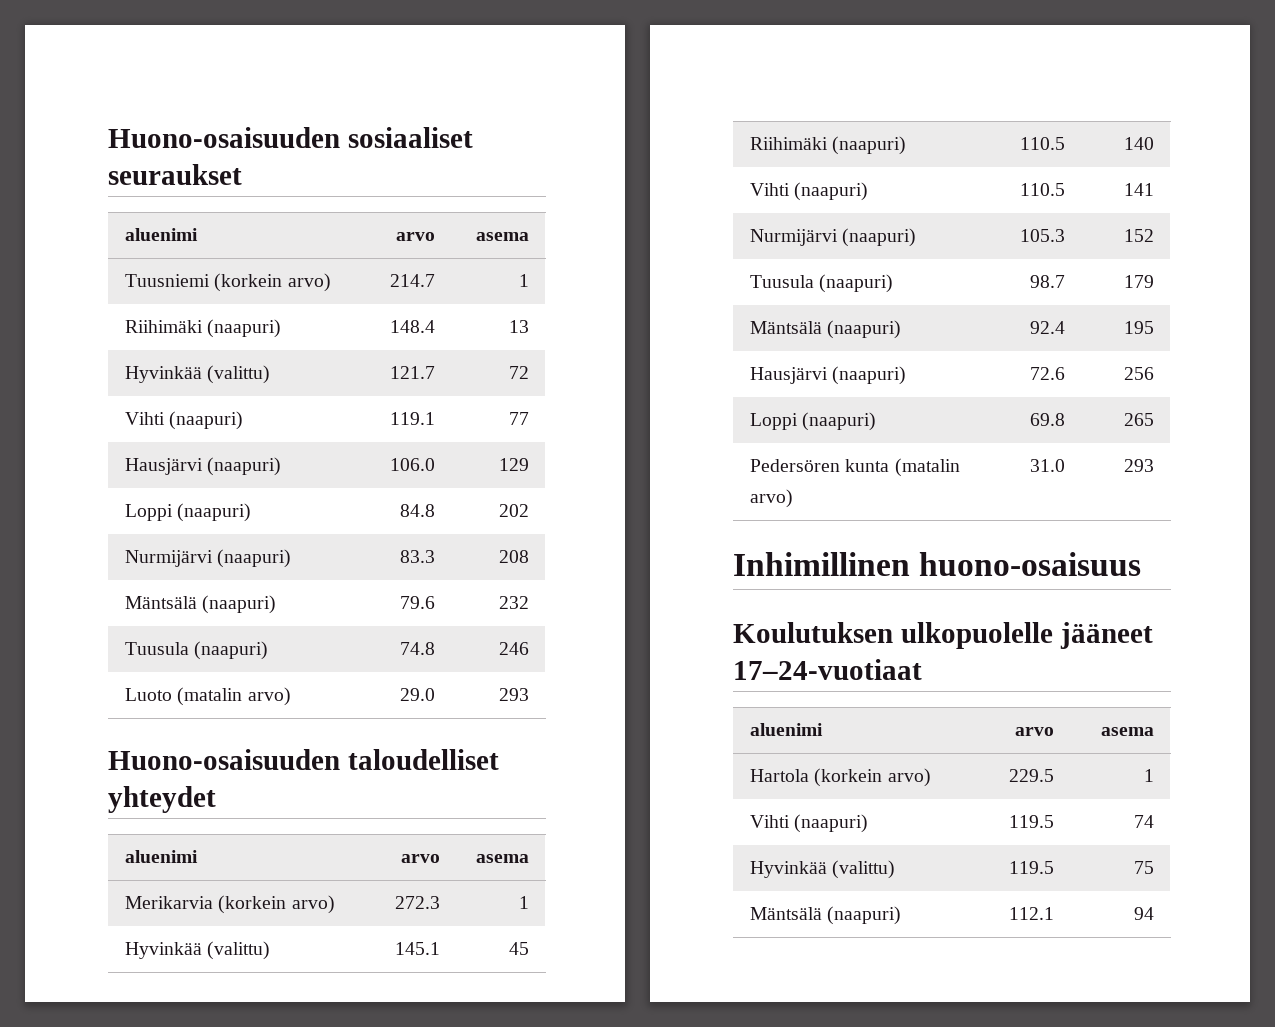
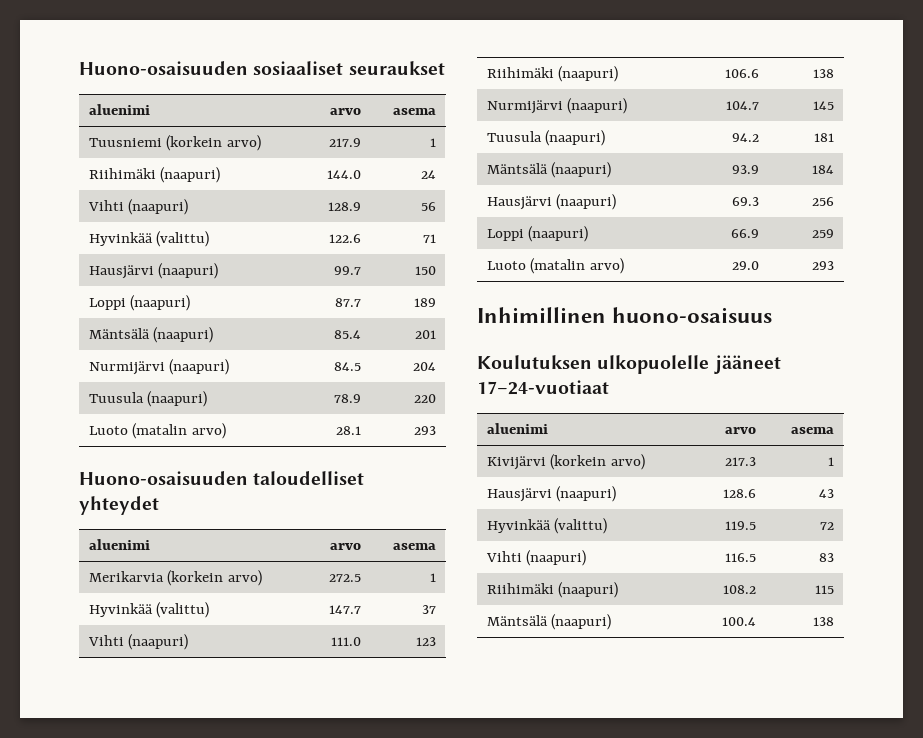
- Tuusniemi (korkein arvo) | 214.7 | 1
+ Tuusniemi (korkein arvo) | 217.9 | 1
- Riihimäki (naapuri) | 148.4 | 13
- Hyvinkää (valittu) | 121.7 | 72
- Vihti (naapuri) | 119.1 | 77
- Hausjärvi (naapuri) | 106.0 | 129
- Loppi (naapuri) | 84.8 | 202
- Nurmijärvi (naapuri) | 83.3 | 208
- Mäntsälä (naapuri) | 79.6 | 232
- Tuusula (naapuri) | 74.8 | 246
- Luoto (matalin arvo) | 29.0 | 293
+ Riihimäki (naapuri) | 144.0 | 24
+ Vihti (naapuri) | 128.9 | 56
+ Hyvinkää (valittu) | 122.6 | 71
+ Hausjärvi (naapuri) | 99.7 | 150
+ Loppi (naapuri) | 87.7 | 189
+ Mäntsälä (naapuri) | 85.4 | 201
+ Nurmijärvi (naapuri) | 84.5 | 204
+ Tuusula (naapuri) | 78.9 | 220
+ Luoto (matalin arvo) | 28.1 | 293
- Merikarvia (korkein arvo) | 272.3 | 1
+ Merikarvia (korkein arvo) | 272.5 | 1
- Hyvinkää (valittu) | 145.1 | 45
- Riihimäki (naapuri) | 110.5 | 140
- Vihti (naapuri) | 110.5 | 141
- Nurmijärvi (naapuri) | 105.3 | 152
- Tuusula (naapuri) | 98.7 | 179
- Mäntsälä (naapuri) | 92.4 | 195
- Hausjärvi (naapuri) | 72.6 | 256
+ Hyvinkää (valittu) | 147.7 | 37
+ Vihti (naapuri) | 111.0 | 123
+ Riihimäki (naapuri) | 106.6 | 138
+ Nurmijärvi (naapuri) | 104.7 | 145
+ Tuusula (naapuri) | 94.2 | 181
+ Mäntsälä (naapuri) | 93.9 | 184
+ Hausjärvi (naapuri) | 69.3 | 256
- Loppi (naapuri) | 69.8 | 265
- Pedersören kunta (matalin arvo) | 31.0 | 293
+ Loppi (naapuri) | 66.9 | 259
+ Luoto (matalin arvo) | 29.0 | 293
- Hartola (korkein arvo) | 229.5 | 1
- Vihti (naapuri) | 119.5 | 74
+ Kivijärvi (korkein arvo) | 217.3 | 1
+ Hausjärvi (naapuri) | 128.6 | 43
- Hyvinkää (valittu) | 119.5 | 75
- Mäntsälä (naapuri) | 112.1 | 94
+ Hyvinkää (valittu) | 119.5 | 72
+ Vihti (naapuri) | 116.5 | 83
+ Riihimäki (naapuri) | 108.2 | 115
+ Mäntsälä (naapuri) | 100.4 | 138

